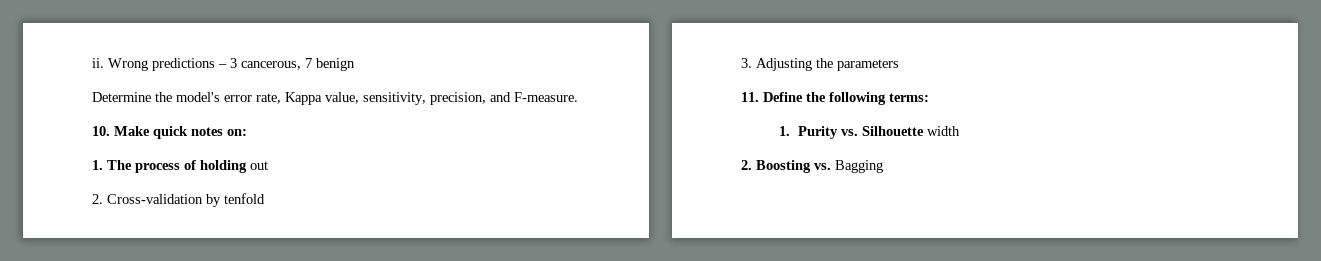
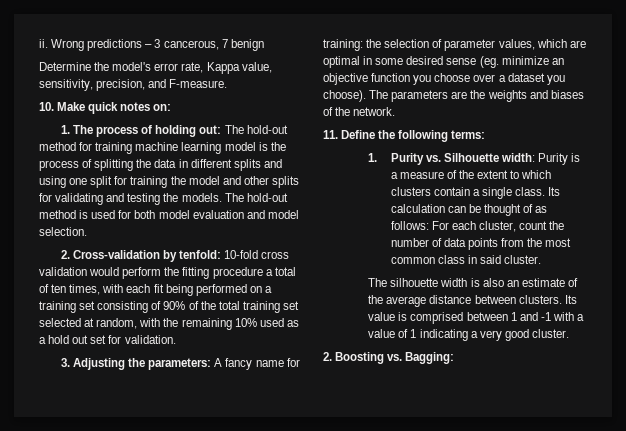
- 1. The process of holding out
- 2. Cross-validation by tenfold
- 3. Adjusting the parameters
+ 1. The process of holding out: The hold-out method for training machine learning model is the process of splitting the data in different splits and using one split for training the model and other splits for validating and testing the models. The hold-out method is used for both model evaluation and model selection.
+ 2. Cross-validation by tenfold: 10-fold cross validation would perform the fitting procedure a total of ten times, with each fit being performed on a training set consisting of 90% of the total training set selected at random, with the remaining 10% used as a hold out set for validation.
+ 3. Adjusting the parameters: A fancy name for training: the selection of parameter values, which are optimal in some desired sense (eg. minimize an objective function you choose over a dataset you choose). The parameters are the weights and biases of the network.
- 1. Purity vs. Silhouette width
+ 1. Purity vs. Silhouette width: Purity is a measure of the extent to which clusters contain a single class. Its calculation can be thought of as follows: For each cluster, count the number of data points from the most common class in said cluster.
+ The silhouette width is also an estimate of the average distance between clusters. Its value is comprised between 1 and -1 with a value of 1 indicating a very good cluster.
- 2. Boosting vs. Bagging
+ 2. Boosting vs. Bagging:

